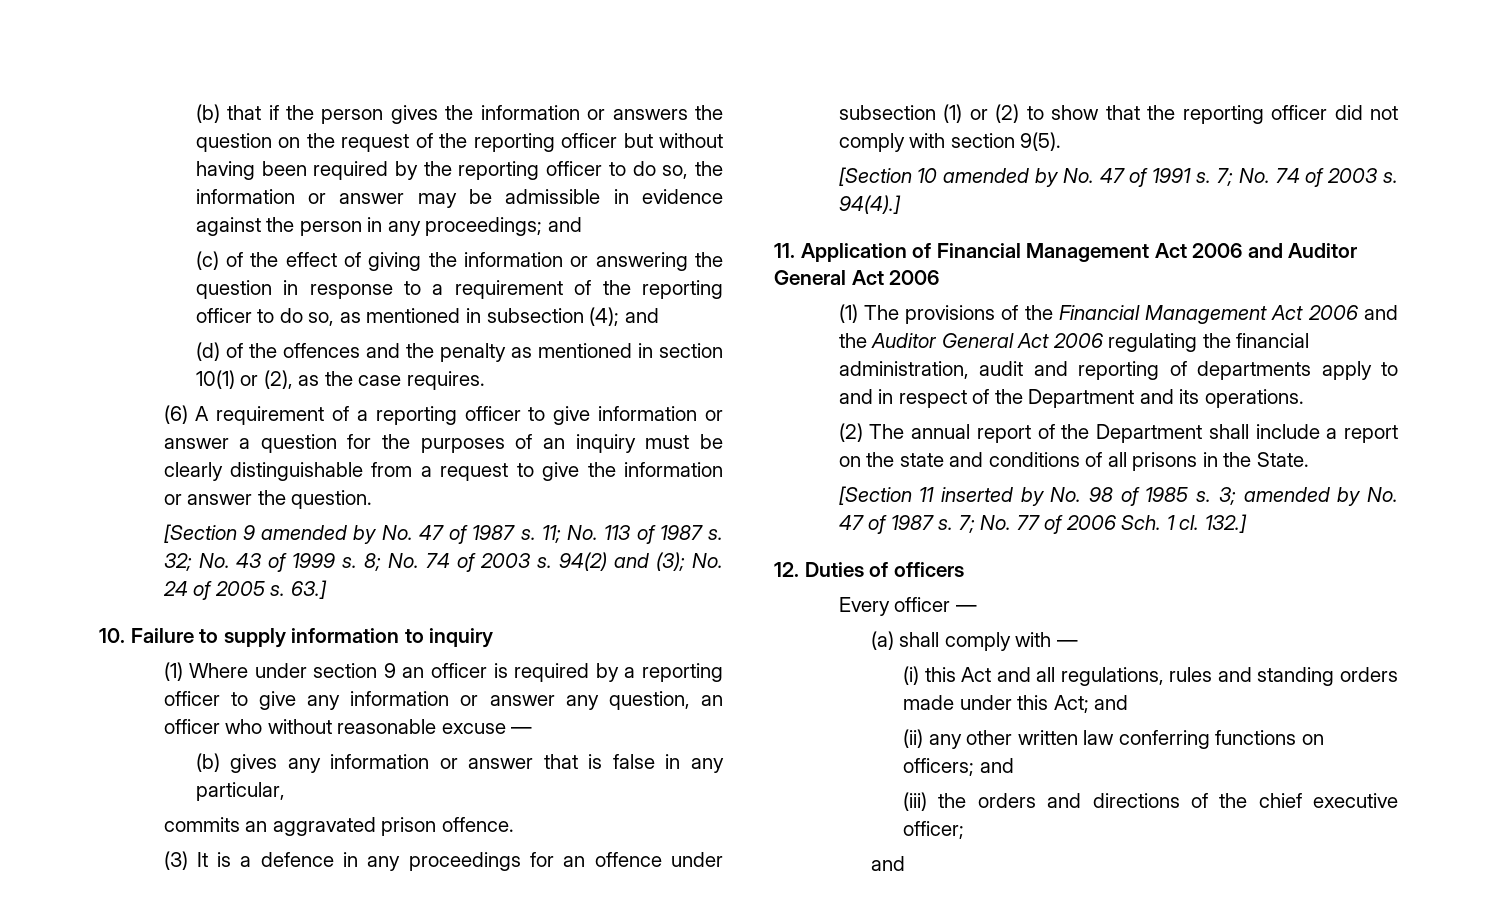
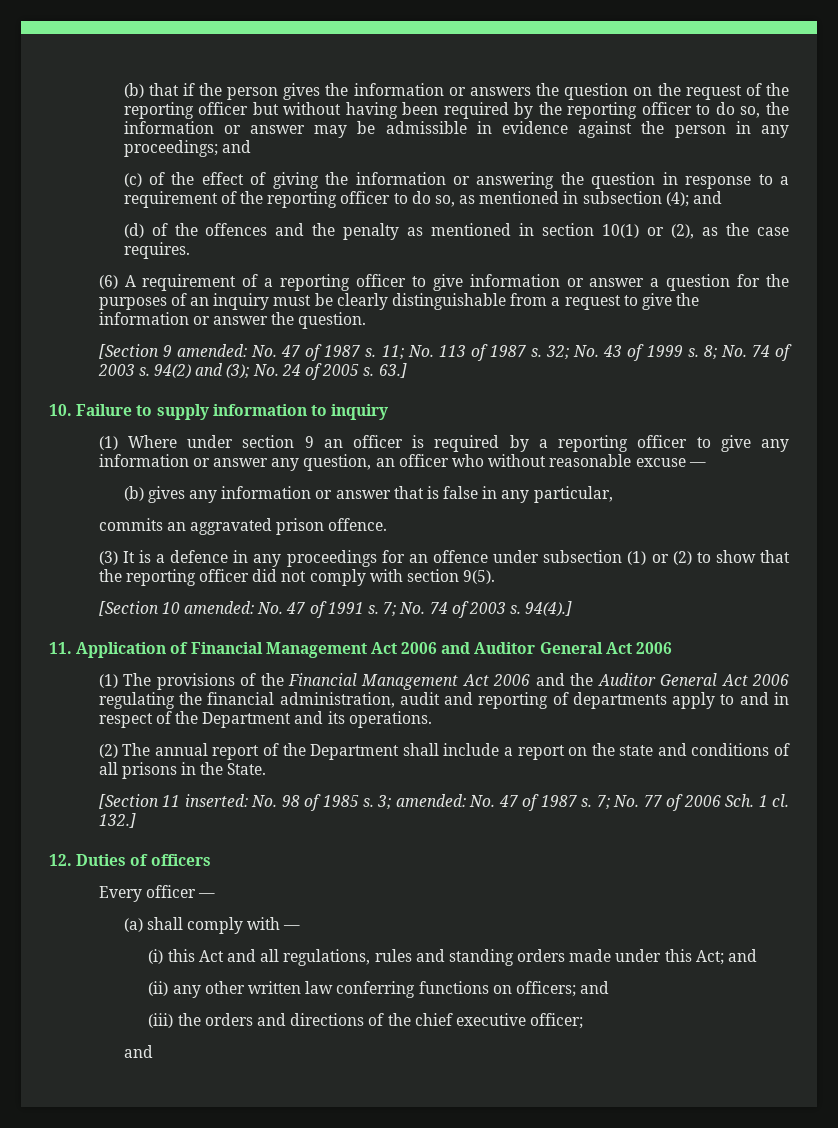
- [Section 9 amended by No. 47 of 1987 s.
+ [Section 9 amended: No. 47 of 1987 s.
- [Section 10 amended by No. 47 of 1991 s.
+ [Section 10 amended: No. 47 of 1991 s.
- [Section 11 inserted by No. 98 of 1985 s.
+ [Section 11 inserted: No. 98 of 1985 s.
- 3; amended by No. 47 of 1987 s.
+ 3; amended: No. 47 of 1987 s.

